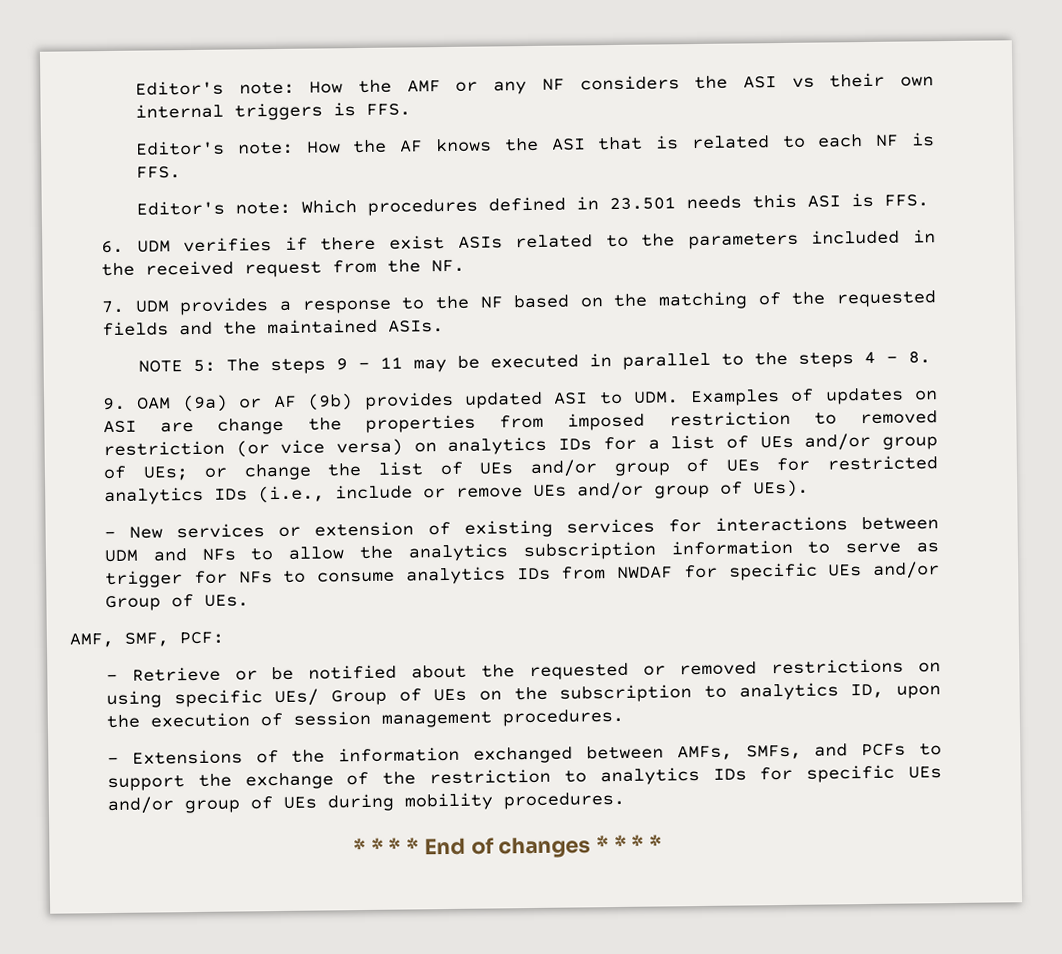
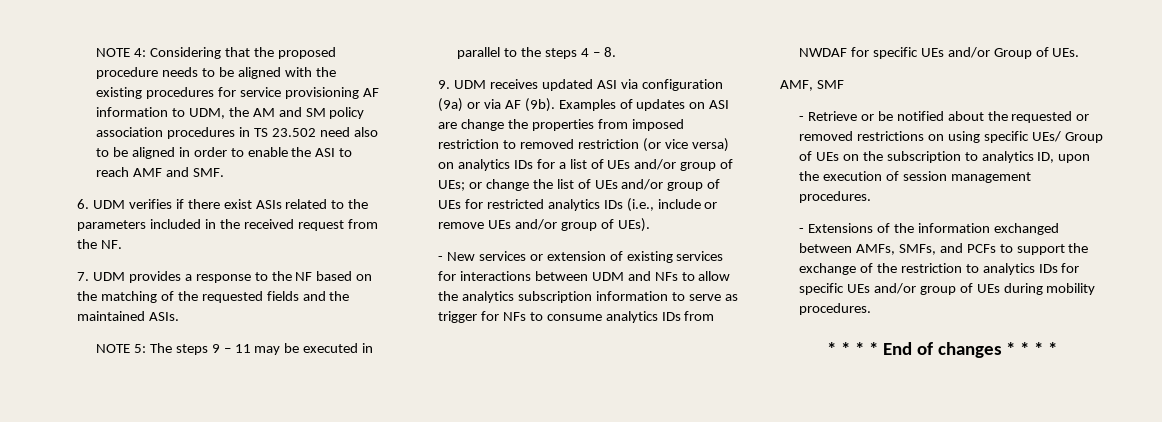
- Editor's note: How the AMF or any NF considers the ASI vs their own internal triggers is FFS.
- Editor's note: How the AF knows the ASI that is related to each NF is FFS.
- Editor's note: Which procedures defined in 23.501 needs this ASI is FFS.
+ NOTE 4: Considering that the proposed procedure needs to be aligned with the existing procedures for service provisioning AF information to UDM, the AM and SM policy association procedures in TS 23.502 need also to be aligned in order to enable the ASI to reach AMF and SMF.
- 9. OAM (9a) or AF (9b) provides updated ASI to UDM. Examples of updates on ASI are change the properties from imposed restriction to removed restriction (or vice versa) on analytics IDs for a list of UEs and/or group of UEs; or change the list of UEs and/or group of UEs for restricted analytics IDs (i.e., include or remove UEs and/or group of UEs).
+ 9. UDM receives updated ASI via configuration (9a) or via AF (9b). Examples of updates on ASI are change the properties from imposed restriction to removed restriction (or vice versa) on analytics IDs for a list of UEs and/or group of UEs; or change the list of UEs and/or group of UEs for restricted analytics IDs (i.e., include or remove UEs and/or group of UEs).
- AMF, SMF, PCF:
+ AMF, SMF

